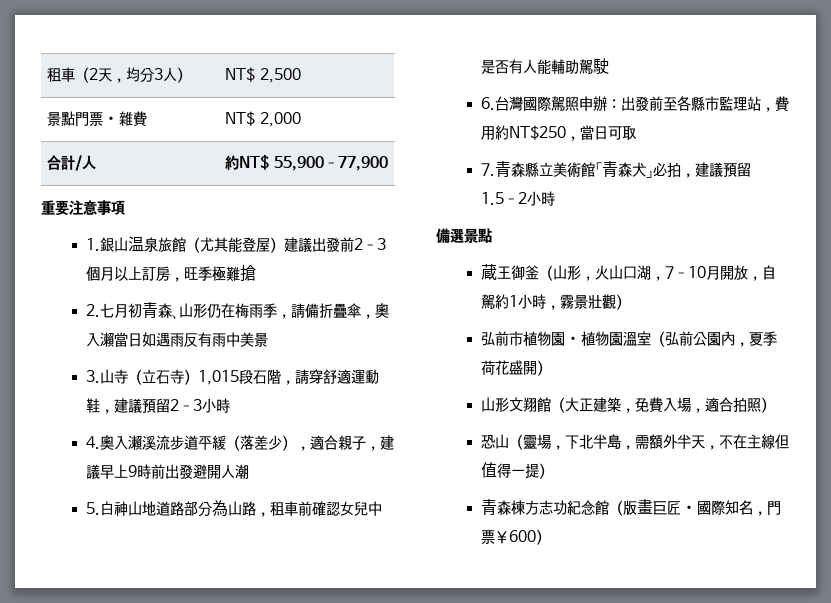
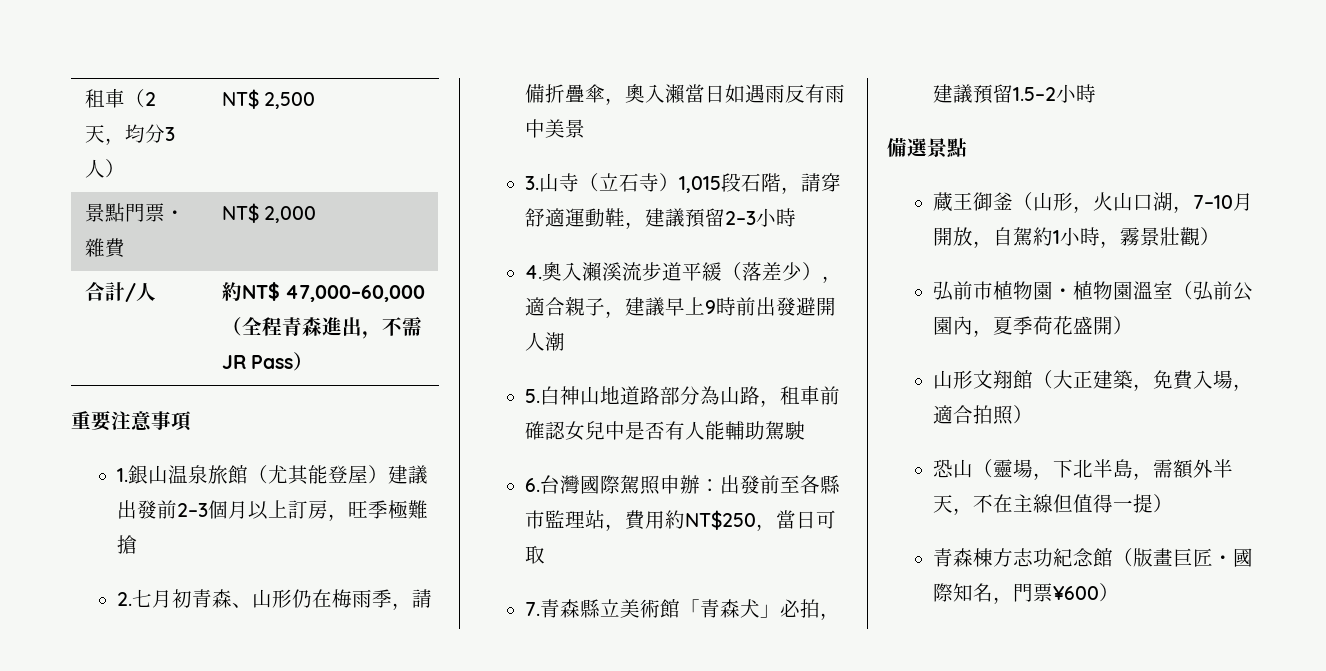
- 合計/人 | 約NT$ 55,900–77,900
+ 合計/人 | 約NT$ 47,000–60,000（全程青森進出，不需JR Pass）

